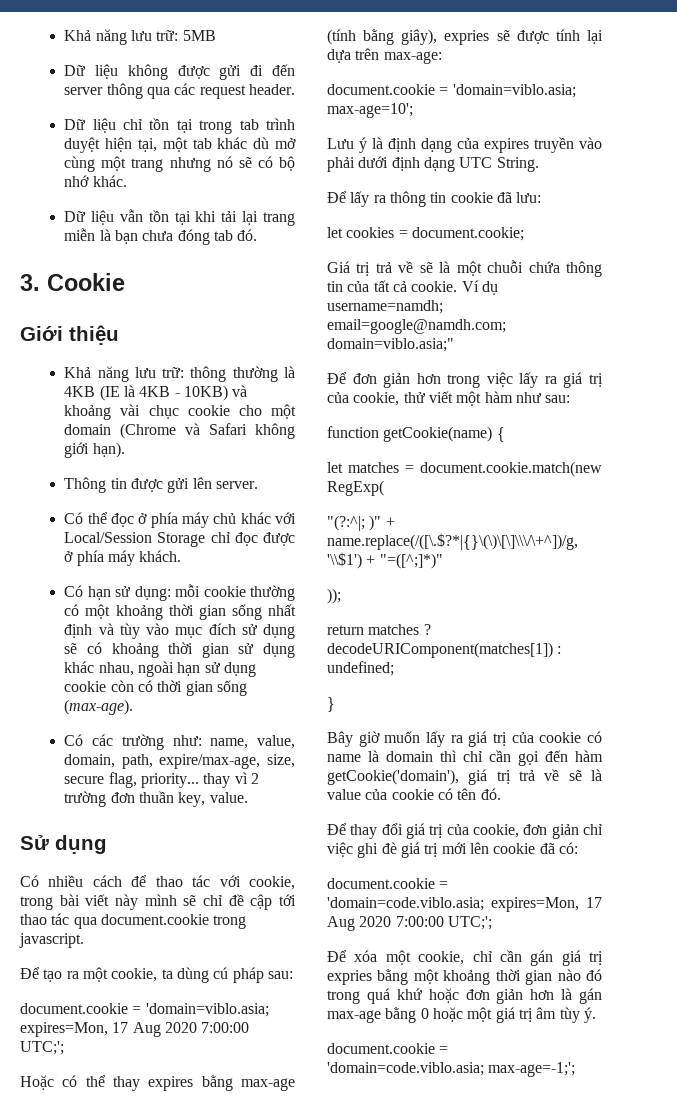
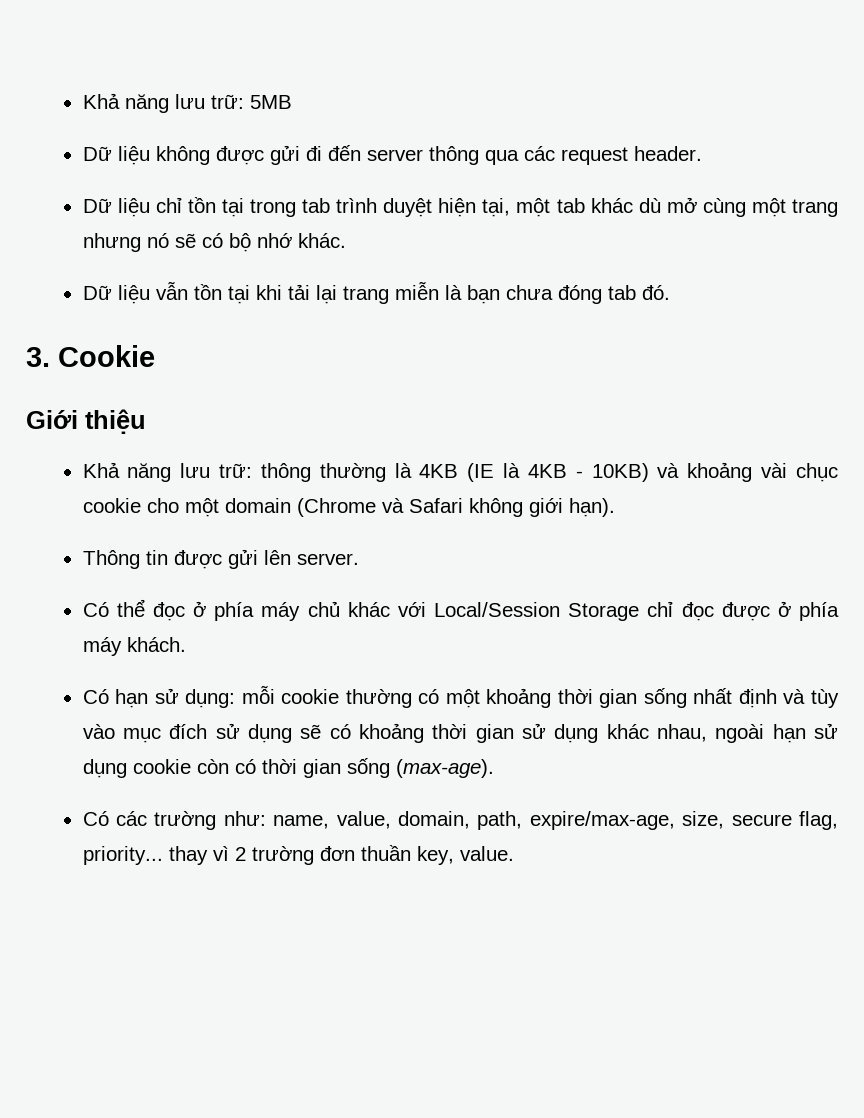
- Sử dụng
- Có nhiều cách để thao tác với cookie, trong bài viết này mình sẽ chỉ đề cập tới thao tác qua document.cookie trong javascript.
- Để tạo ra một cookie, ta dùng cú pháp sau:
- document.cookie = 'domain=viblo.asia; expires=Mon, 17 Aug 2020 7:00:00 UTC;';
- Hoặc có thể thay expires bằng max-age (tính bằng giây), expries sẽ được tính lại dựa trên max-age:
- document.cookie = 'domain=viblo.asia; max-age=10';
- Lưu ý là định dạng của expires truyền vào phải dưới định dạng UTC String.
- Để lấy ra thông tin cookie đã lưu:
- let cookies = document.cookie;
- Giá trị trả về sẽ là một chuỗi chứa thông tin của tất cả cookie. Ví dụ username=namdh; email=google@namdh.com; domain=viblo.asia;"
- Để đơn giản hơn trong việc lấy ra giá trị của cookie, thử viết một hàm như sau:
- function getCookie(name) {
- let matches = document.cookie.match(new RegExp(
- "(?:^|; )" + name.replace(/([\.$?*|{}\(\)\[\]\\\/\+^])/g, '\\$1') + "=([^;]*)"
- ));
- return matches ? decodeURIComponent(matches[1]) : undefined;
- }
- Bây giờ muốn lấy ra giá trị của cookie có name là domain thì chỉ cần gọi đến hàm getCookie('domain'), giá trị trả về sẽ là value của cookie có tên đó.
- Để thay đổi giá trị của cookie, đơn giản chỉ việc ghi đè giá trị mới lên cookie đã có:
- document.cookie = 'domain=code.viblo.asia; expires=Mon, 17 Aug 2020 7:00:00 UTC;';
- Để xóa một cookie, chỉ cần gán giá trị expries bằng một khoảng thời gian nào đó trong quá khứ hoặc đơn giản hơn là gán max-age bằng 0 hoặc một giá trị âm tùy ý.
- document.cookie = 'domain=code.viblo.asia; max-age=-1;';

